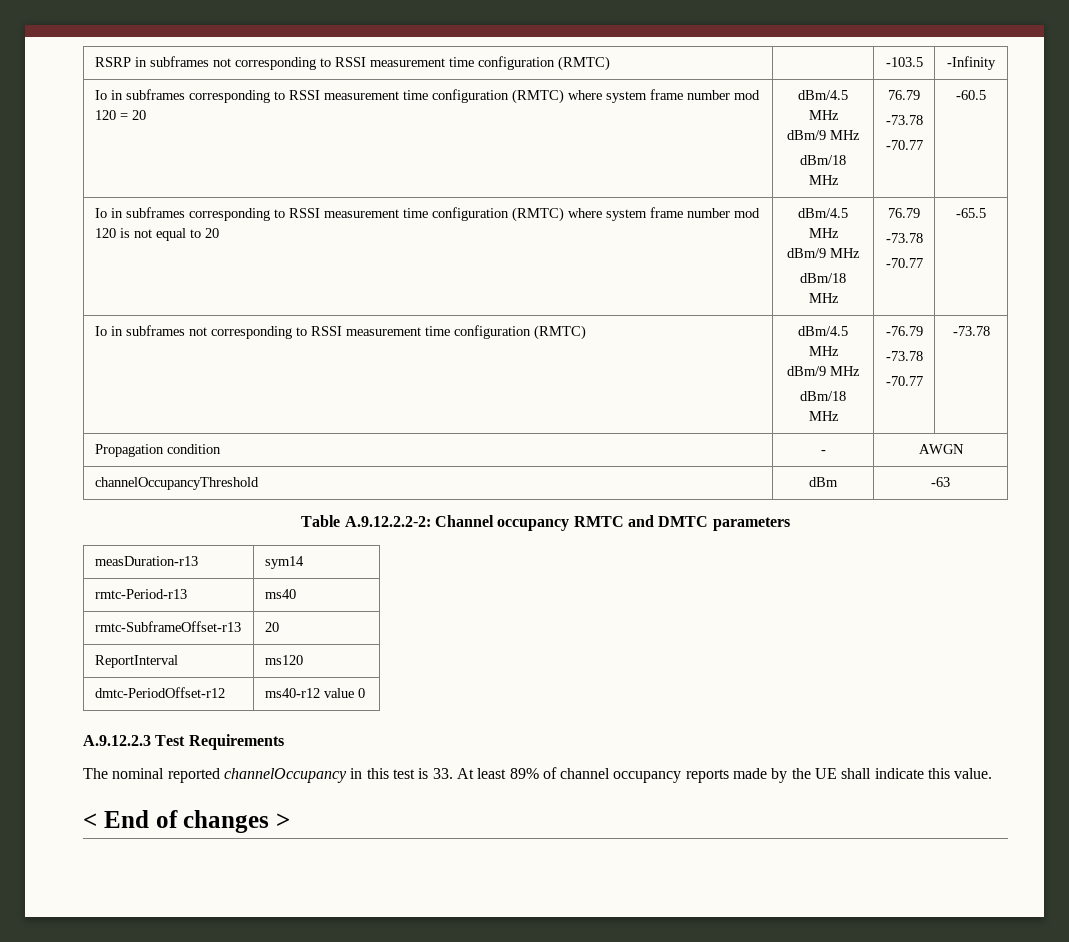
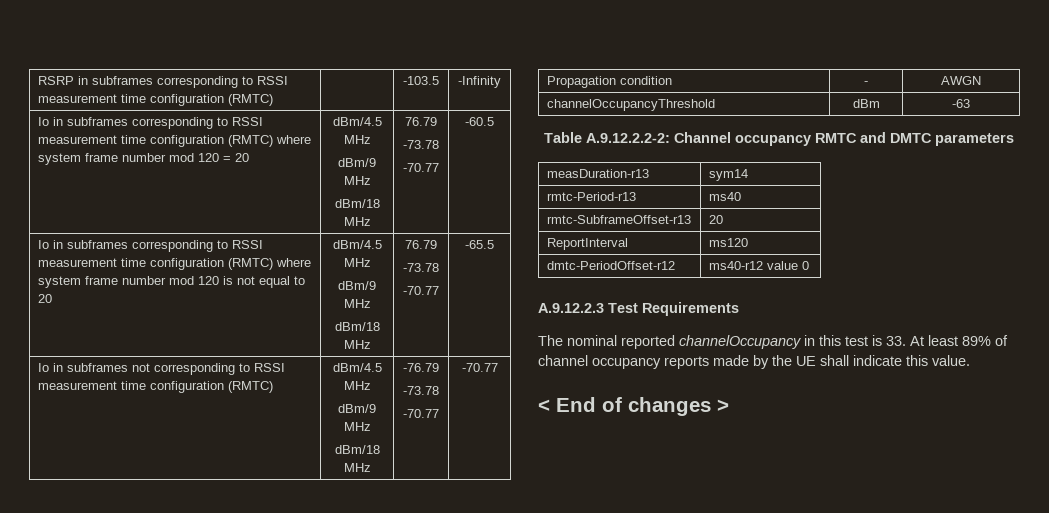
- RSRP in subframes not corresponding to RSSI measurement time configuration (RMTC) | | -103.5 | -Infinity
+ RSRP in subframes corresponding to RSSI measurement time configuration (RMTC) | | -103.5 | -Infinity
  Io in subframes not corresponding to RSSI measurement time configuration (RMTC) | dBm/4.5 MHz
  dBm/9 MHz
  dBm/18 MHz | -76.79
  -73.78
- -70.77 | -73.78
+ -70.77 | -70.77

